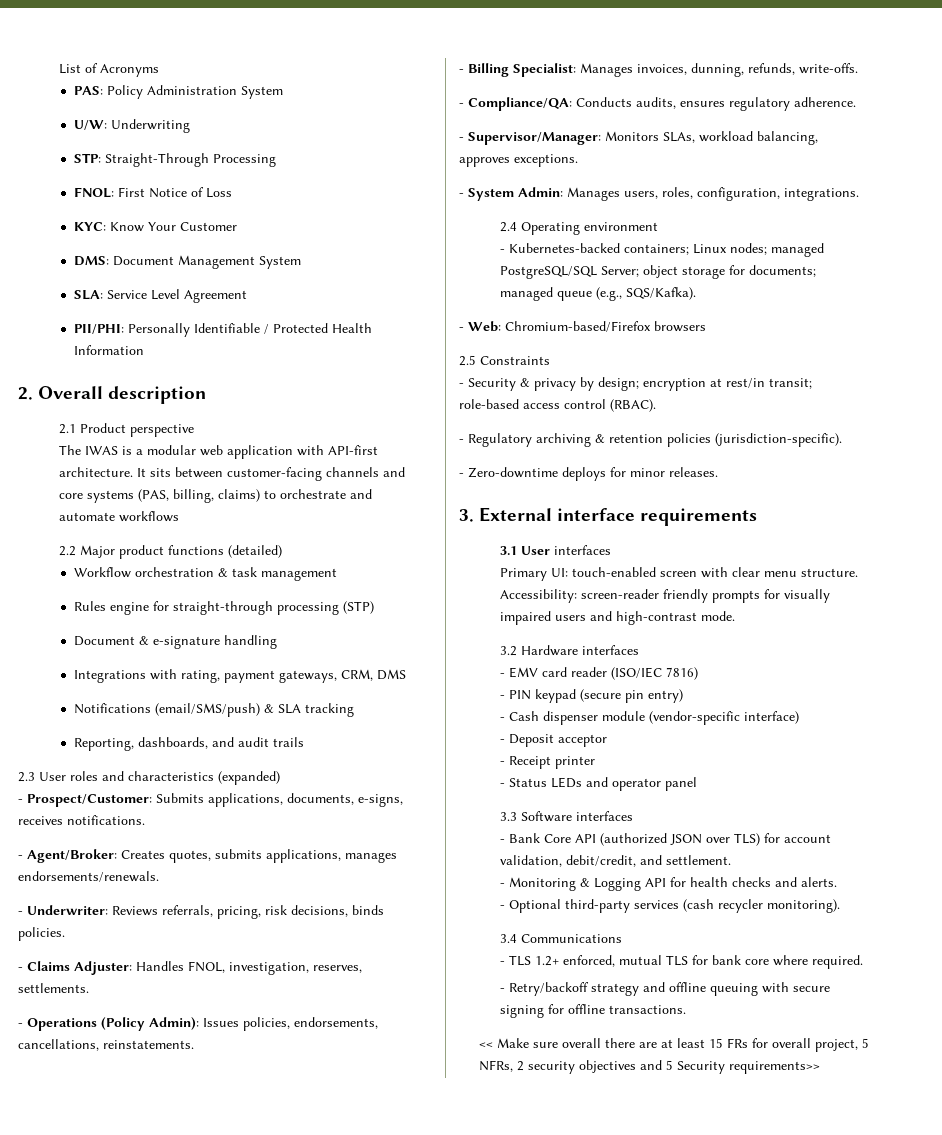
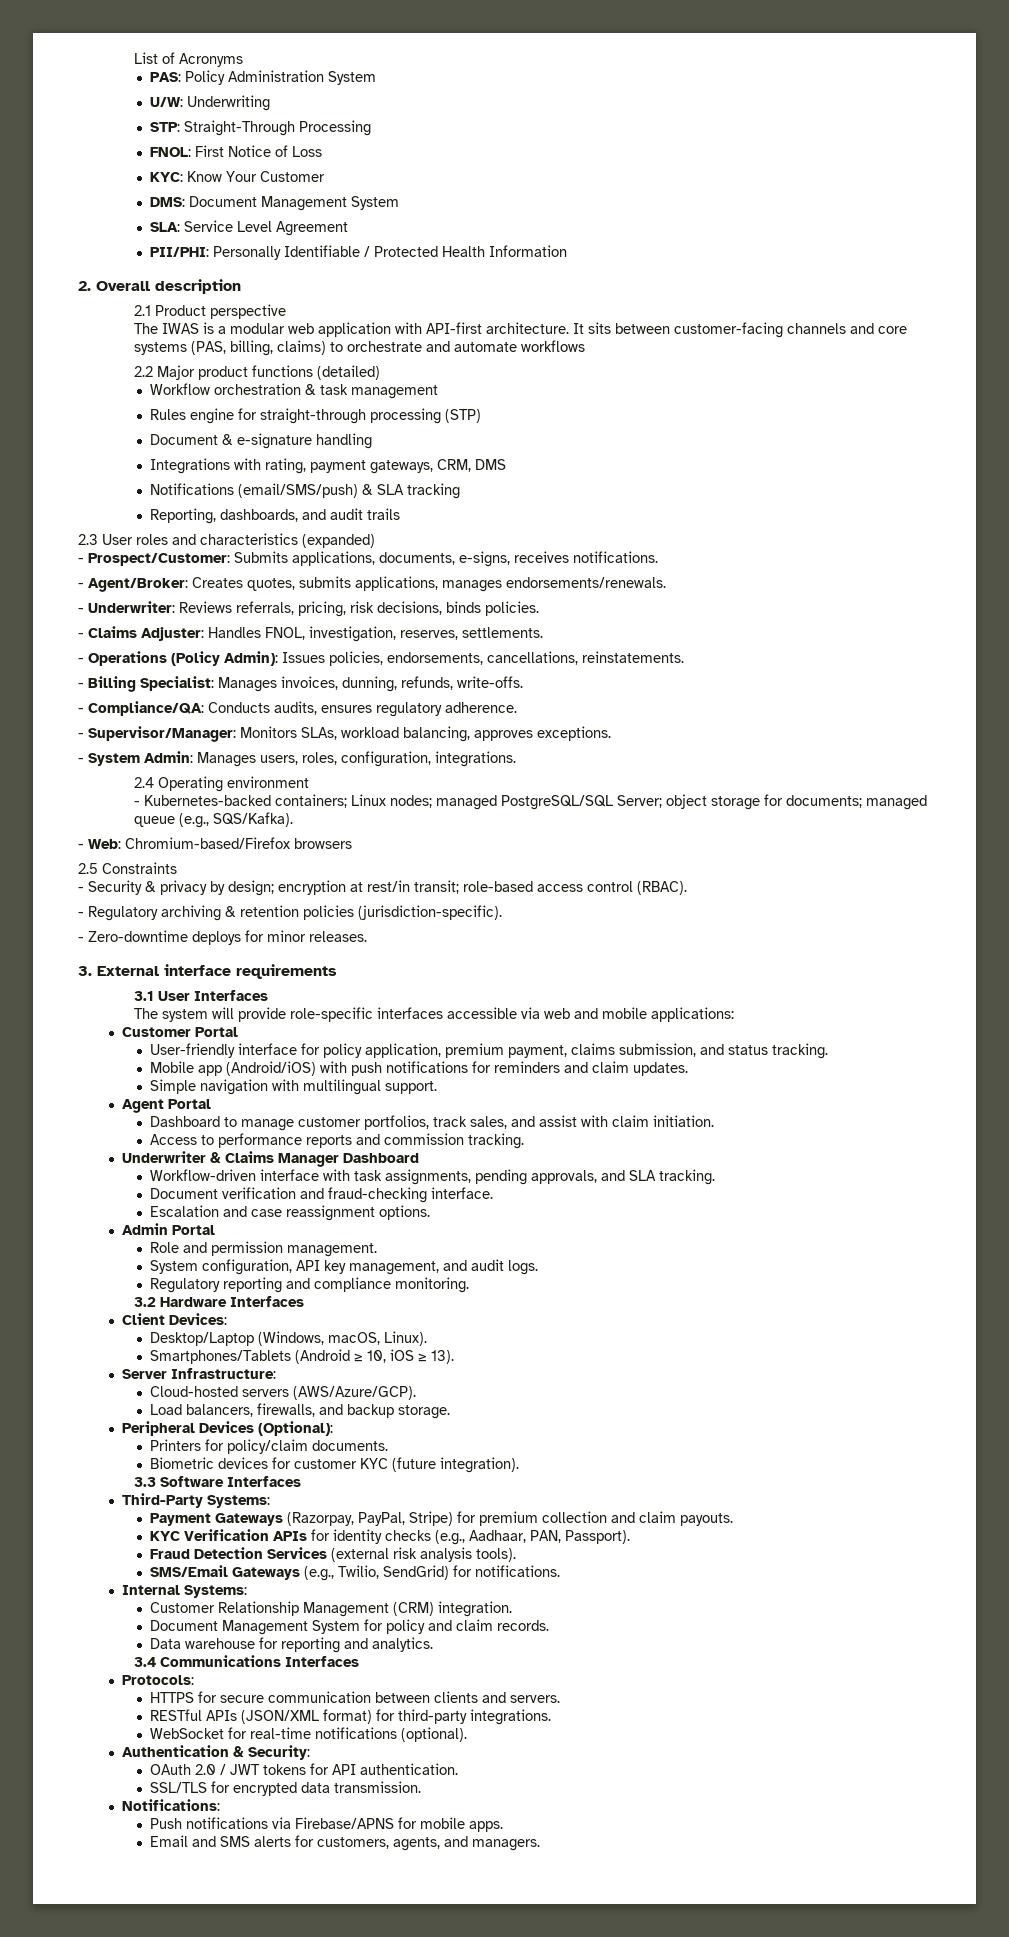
- 3.1 User interfaces
- Primary UI: touch-enabled screen with clear menu structure. Accessibility: screen-reader friendly prompts for visually impaired users and high-contrast mode.
- 3.2 Hardware interfaces
- - EMV card reader (ISO/IEC 7816)
- - PIN keypad (secure pin entry)
- - Cash dispenser module (vendor-specific interface)
- - Deposit acceptor
- - Receipt printer
- - Status LEDs and operator panel
- 3.3 Software interfaces
- - Bank Core API (authorized JSON over TLS) for account validation, debit/credit, and settlement.
- - Monitoring & Logging API for health checks and alerts.
- - Optional third-party services (cash recycler monitoring).
- 3.4 Communications
- - TLS 1.2+ enforced, mutual TLS for bank core where required.
- - Retry/backoff strategy and offline queuing with secure signing for offline transactions.
- << Make sure overall there are at least 15 FRs for overall project, 5 NFRs, 2 security objectives and 5 Security requirements>>
+ 3.1 User Interfaces
+ The system will provide role-specific interfaces accessible via web and mobile applications:
+ Customer Portal
+ User-friendly interface for policy application, premium payment, claims submission, and status tracking.
+ Mobile app (Android/iOS) with push notifications for reminders and claim updates.
+ Simple navigation with multilingual support.
+ Agent Portal
+ Dashboard to manage customer portfolios, track sales, and assist with claim initiation.
+ Access to performance reports and commission tracking.
+ Underwriter & Claims Manager Dashboard
+ Workflow-driven interface with task assignments, pending approvals, and SLA tracking.
+ Document verification and fraud-checking interface.
+ Escalation and case reassignment options.
+ Admin Portal
+ Role and permission management.
+ System configuration, API key management, and audit logs.
+ Regulatory reporting and compliance monitoring.
+ 3.2 Hardware Interfaces
+ Client Devices:
+ Desktop/Laptop (Windows, macOS, Linux).
+ Smartphones/Tablets (Android ≥ 10, iOS ≥ 13).
+ Server Infrastructure:
+ Cloud-hosted servers (AWS/Azure/GCP).
+ Load balancers, firewalls, and backup storage.
+ Peripheral Devices (Optional):
+ Printers for policy/claim documents.
+ Biometric devices for customer KYC (future integration).
+ 3.3 Software Interfaces
+ Third-Party Systems:
+ Payment Gateways (Razorpay, PayPal, Stripe) for premium collection and claim payouts.
+ KYC Verification APIs for identity checks (e.g., Aadhaar, PAN, Passport).
+ Fraud Detection Services (external risk analysis tools).
+ SMS/Email Gateways (e.g., Twilio, SendGrid) for notifications.
+ Internal Systems:
+ Customer Relationship Management (CRM) integration.
+ Document Management System for policy and claim records.
+ Data warehouse for reporting and analytics.
+ 3.4 Communications Interfaces
+ Protocols:
+ HTTPS for secure communication between clients and servers.
+ RESTful APIs (JSON/XML format) for third-party integrations.
+ WebSocket for real-time notifications (optional).
+ Authentication & Security:
+ OAuth 2.0 / JWT tokens for API authentication.
+ SSL/TLS for encrypted data transmission.
+ Notifications:
+ Push notifications via Firebase/APNS for mobile apps.
+ Email and SMS alerts for customers, agents, and managers.

